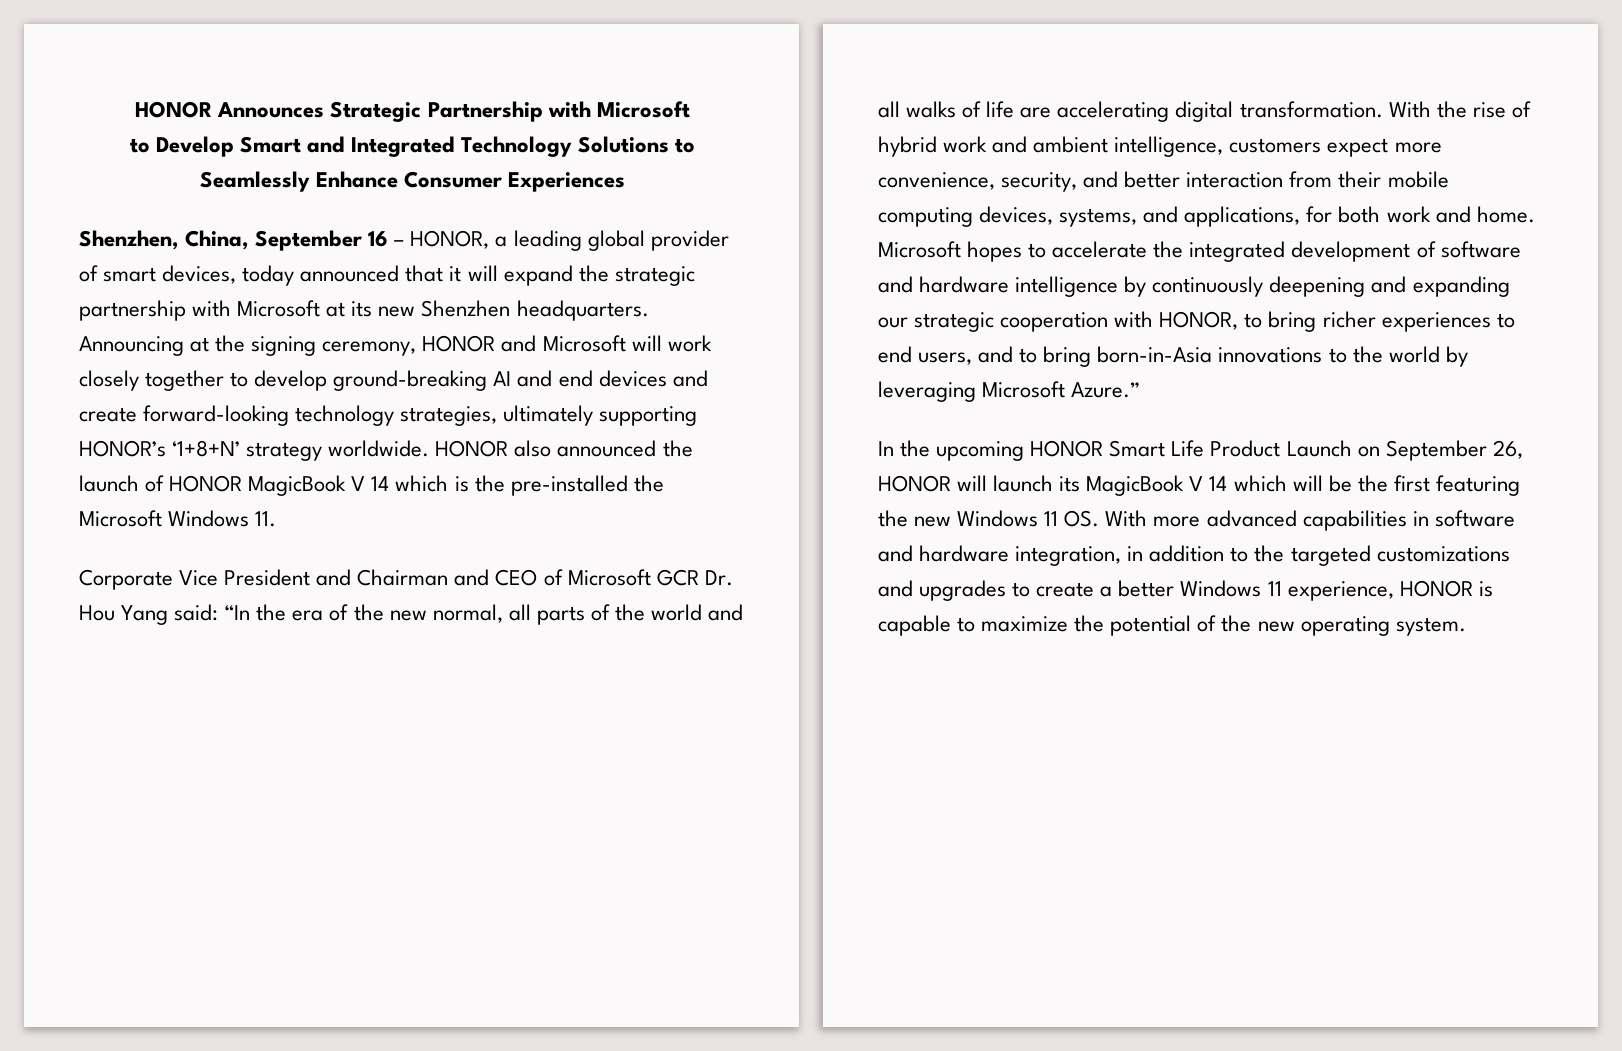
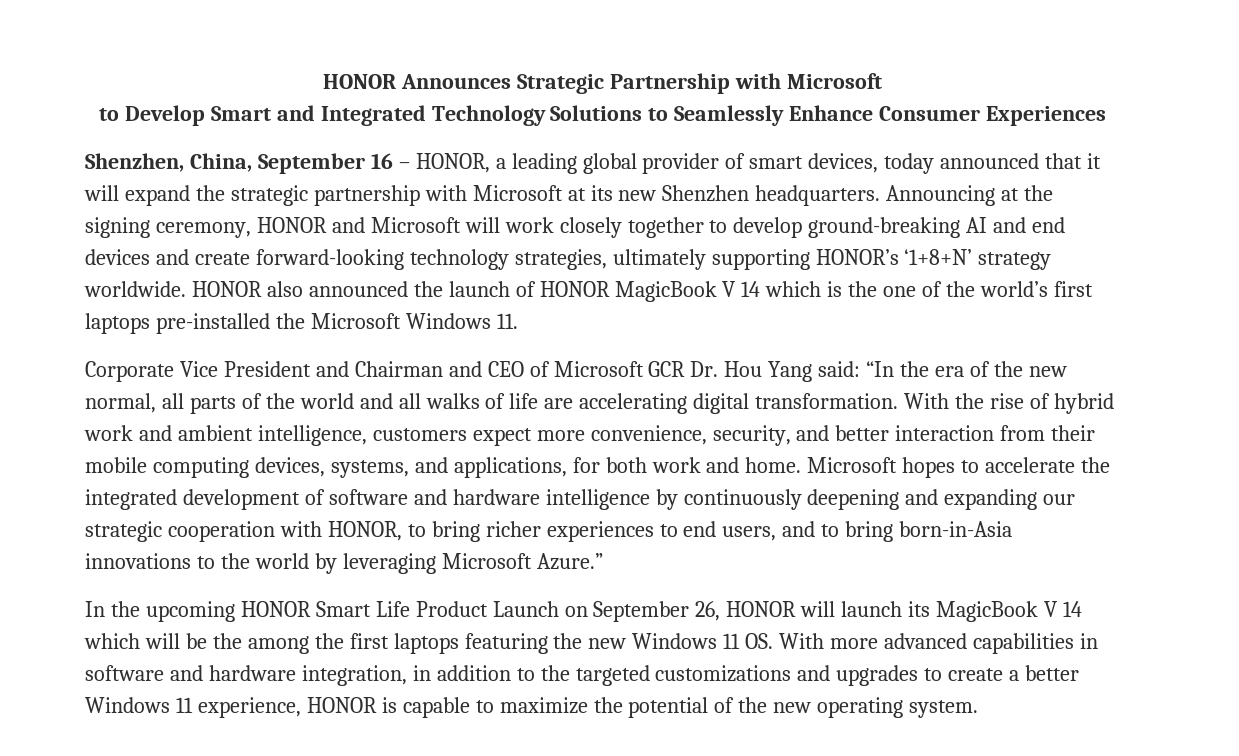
- HONOR also announced the launch of HONOR MagicBook V 14 which is the pre-installed the Microsoft Windows 11.
+ HONOR also announced the launch of HONOR MagicBook V 14 which is the one of the world’s first laptops pre-installed the Microsoft Windows 11.
- In the upcoming HONOR Smart Life Product Launch on September 26, HONOR will launch its MagicBook V 14 which will be the first featuring the new Windows 11 OS. With more advanced capabilities in software and hardware integration, in addition to the targeted customizations and upgrades to create a better Windows 11 experience, HONOR is capable to maximize the potential of the new operating system.
+ In the upcoming HONOR Smart Life Product Launch on September 26, HONOR will launch its MagicBook V 14 which will be the among the first laptops featuring the new Windows 11 OS. With more advanced capabilities in software and hardware integration, in addition to the targeted customizations and upgrades to create a better Windows 11 experience, HONOR is capable to maximize the potential of the new operating system.

